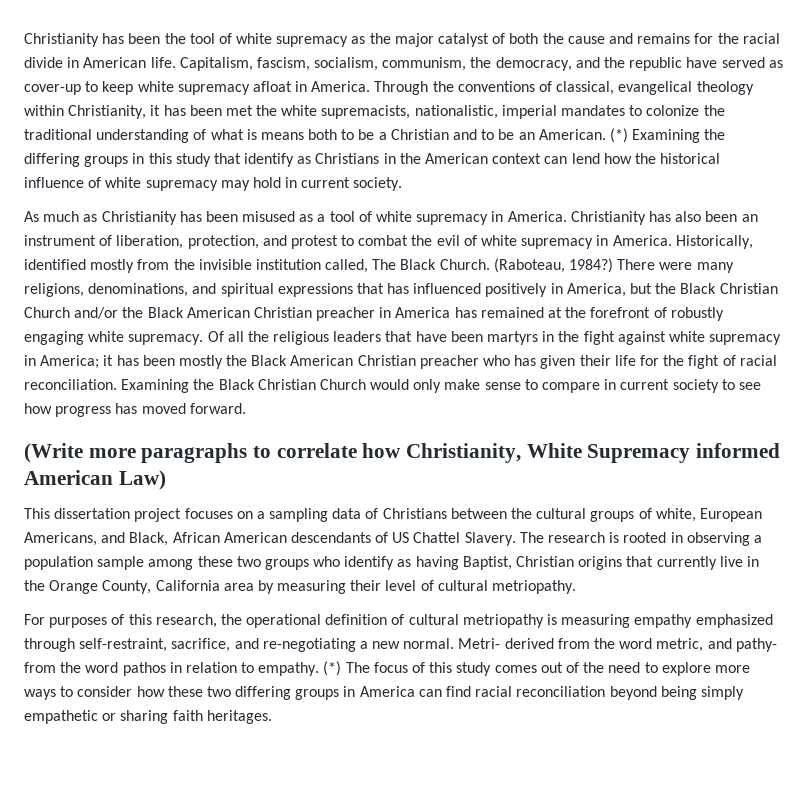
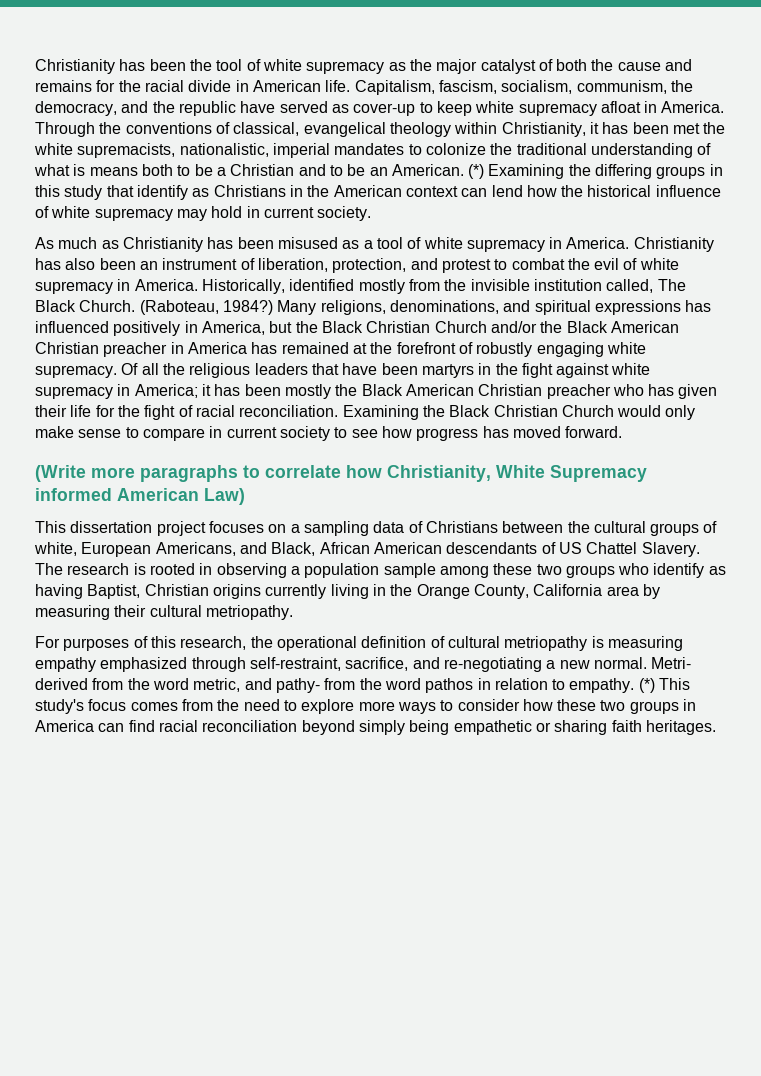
- There were many religions, denominations, and spiritual expressions that has influenced positively in America, but the Black Christian Church and/or the Black American Christian preacher in America has remained at the forefront of robustly engaging white supremacy.
+ Many religions, denominations, and spiritual expressions has influenced positively in America, but the Black Christian Church and/or the Black American Christian preacher in America has remained at the forefront of robustly engaging white supremacy.
- The research is rooted in observing a population sample among these two groups who identify as having Baptist, Christian origins that currently live in the Orange County, California area by measuring their level of cultural metriopathy.
+ The research is rooted in observing a population sample among these two groups who identify as having Baptist, Christian origins currently living in the Orange County, California area by measuring their cultural metriopathy.
- (*) The focus of this study comes out of the need to explore more ways to consider how these two differing groups in America can find racial reconciliation beyond being simply empathetic or sharing faith heritages.
+ (*) This study's focus comes from the need to explore more ways to consider how these two groups in America can find racial reconciliation beyond simply being empathetic or sharing faith heritages.

